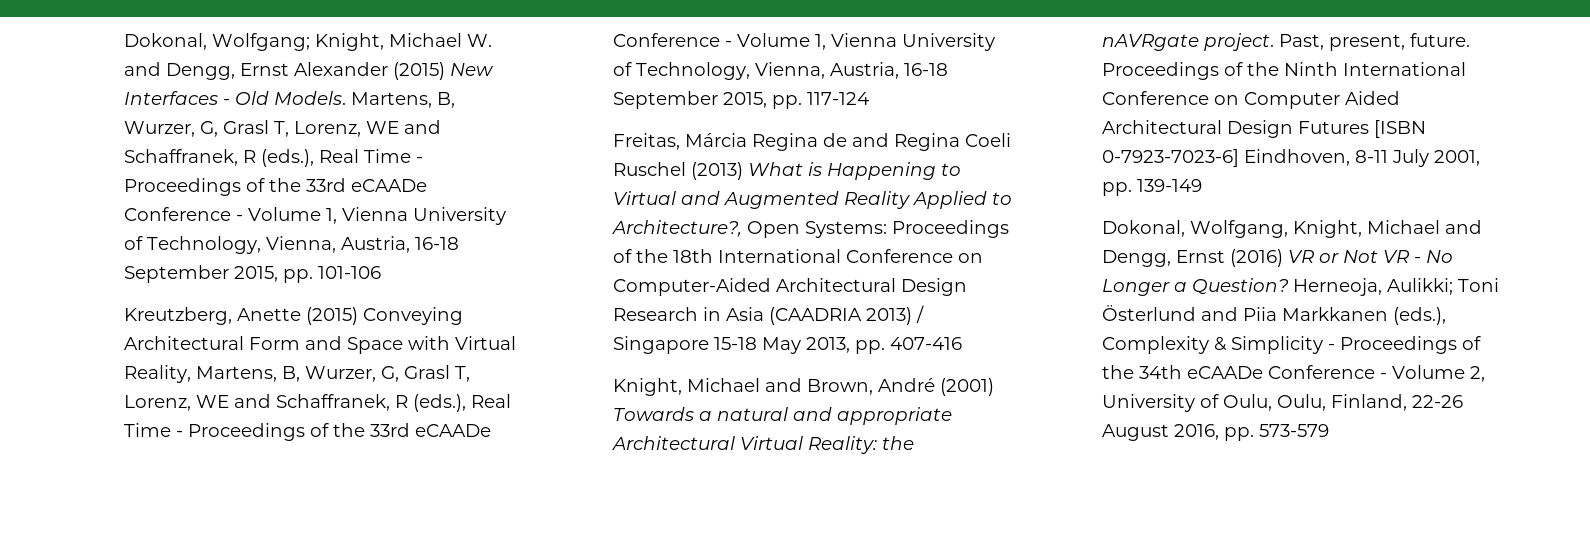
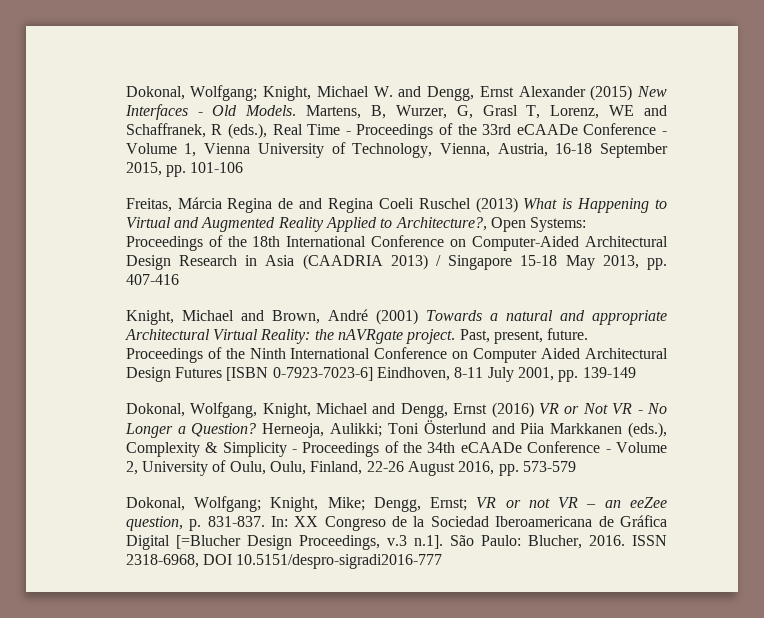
- Kreutzberg, Anette (2015) Conveying Architectural Form and Space with Virtual Reality, Martens, B, Wurzer, G, Grasl T, Lorenz, WE and Schaffranek, R (eds.), Real Time - Proceedings of the 33rd eCAADe Conference - Volume 1, Vienna University of Technology, Vienna, Austria, 16-18 September 2015, pp. 117-124
+ Dokonal, Wolfgang; Knight, Mike; Dengg, Ernst; VR or not VR – an eeZee question, p. 831-837. In: XX Congreso de la Sociedad Iberoamericana de Gráfica Digital [=Blucher Design Proceedings, v.3 n.1]. São Paulo: Blucher, 2016. ISSN 2318-6968, DOI 10.5151/despro-sigradi2016-777

